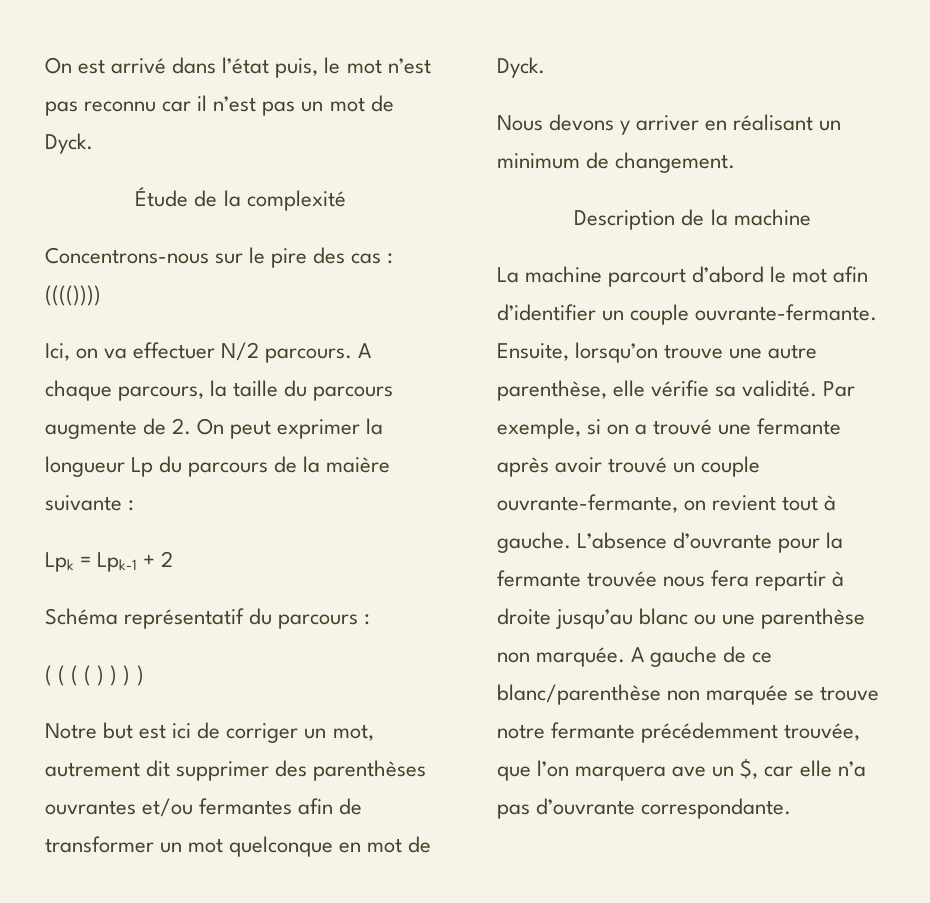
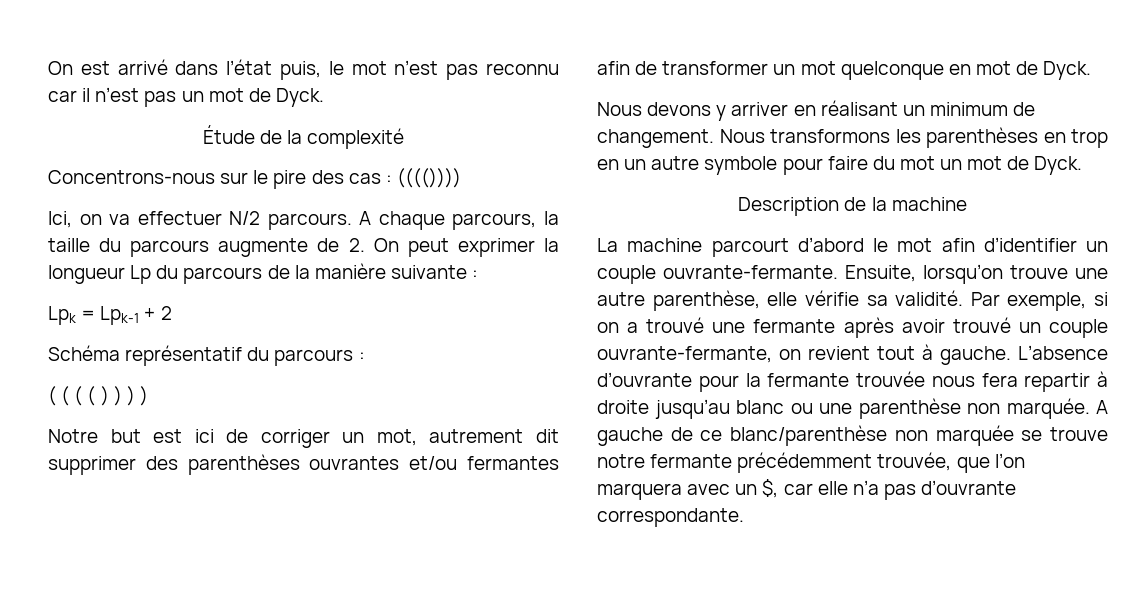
- A chaque parcours, la taille du parcours augmente de 2. On peut exprimer la longueur Lp du parcours de la maière suivante :
+ A chaque parcours, la taille du parcours augmente de 2. On peut exprimer la longueur Lp du parcours de la manière suivante :
+ Nous transformons les parenthèses en trop en un autre symbole pour faire du mot un mot de Dyck.
- A gauche de ce blanc/parenthèse non marquée se trouve notre fermante précédemment trouvée, que l’on marquera ave un $, car elle n’a pas d’ouvrante correspondante.
+ A gauche de ce blanc/parenthèse non marquée se trouve notre fermante précédemment trouvée, que l’on marquera avec un $, car elle n’a pas d’ouvrante correspondante.

